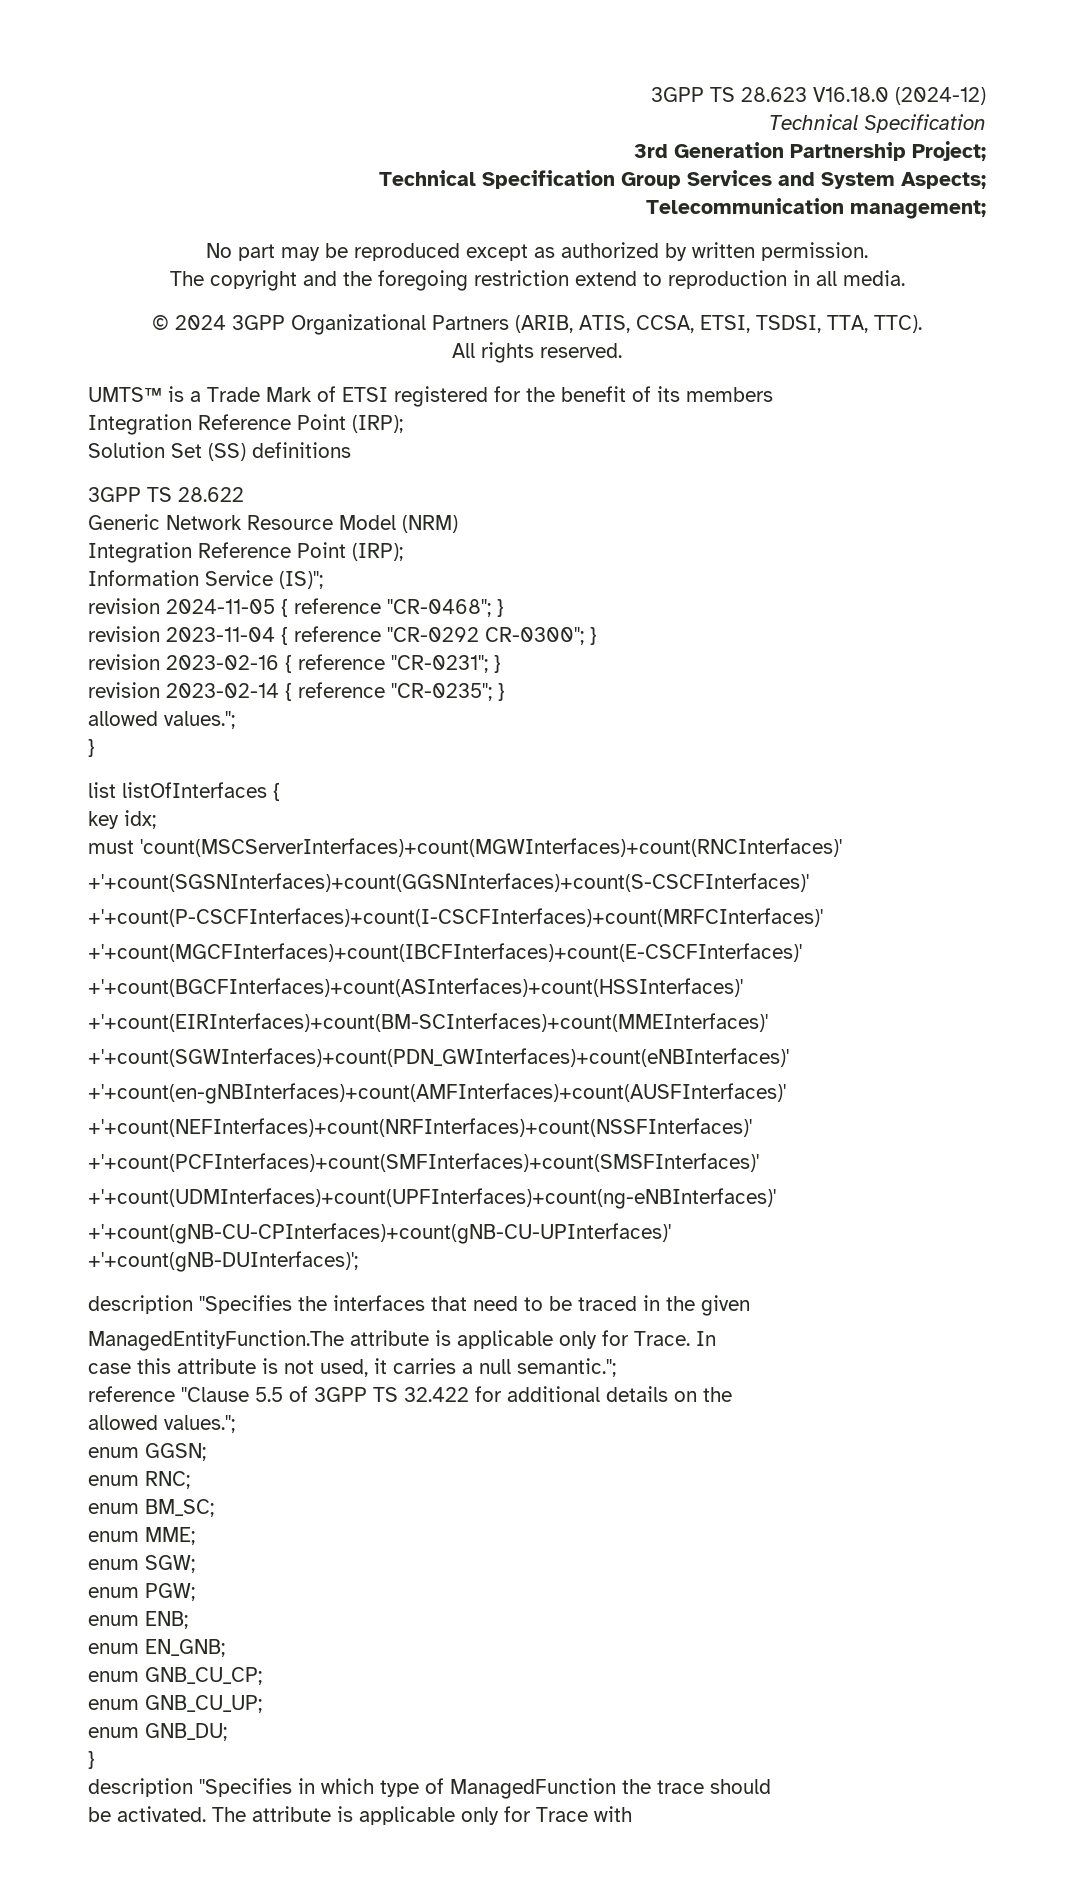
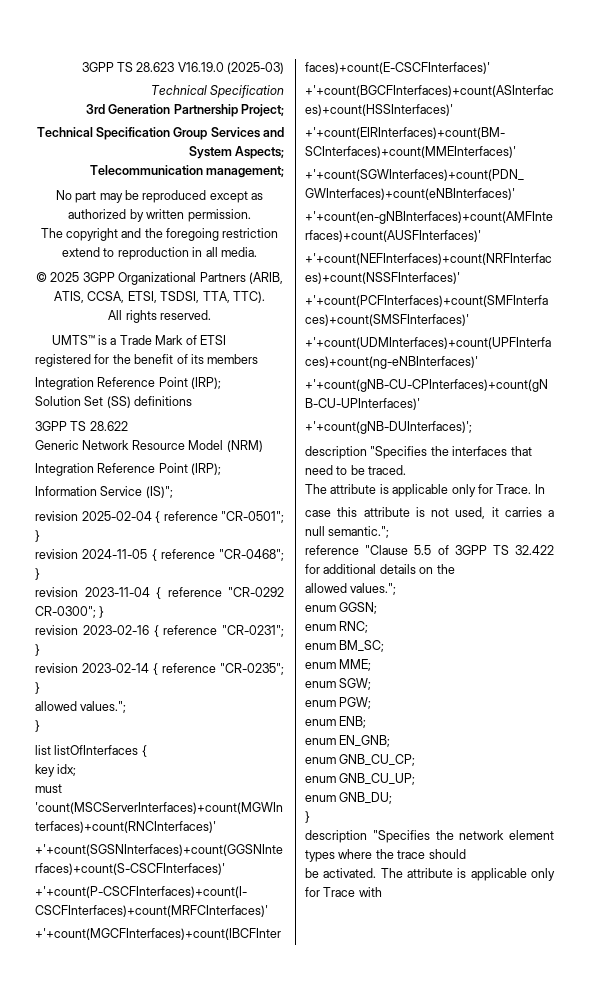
- 3GPP TS 28.623 V16.18.0 (2024-12)
+ 3GPP TS 28.623 V16.19.0 (2025-03)
- © 2024 3GPP Organizational Partners (ARIB, ATIS, CCSA, ETSI, TSDSI, TTA, TTC).
+ © 2025 3GPP Organizational Partners (ARIB, ATIS, CCSA, ETSI, TSDSI, TTA, TTC).
+ revision 2025-02-04 { reference "CR-0501"; }
- description "Specifies the interfaces that need to be traced in the given
- ManagedEntityFunction.The attribute is applicable only for Trace.
+ description "Specifies the interfaces that need to be traced.
+ The attribute is applicable only for Trace.
- description "Specifies in which type of ManagedFunction the trace should
+ description "Specifies the network element types where the trace should

